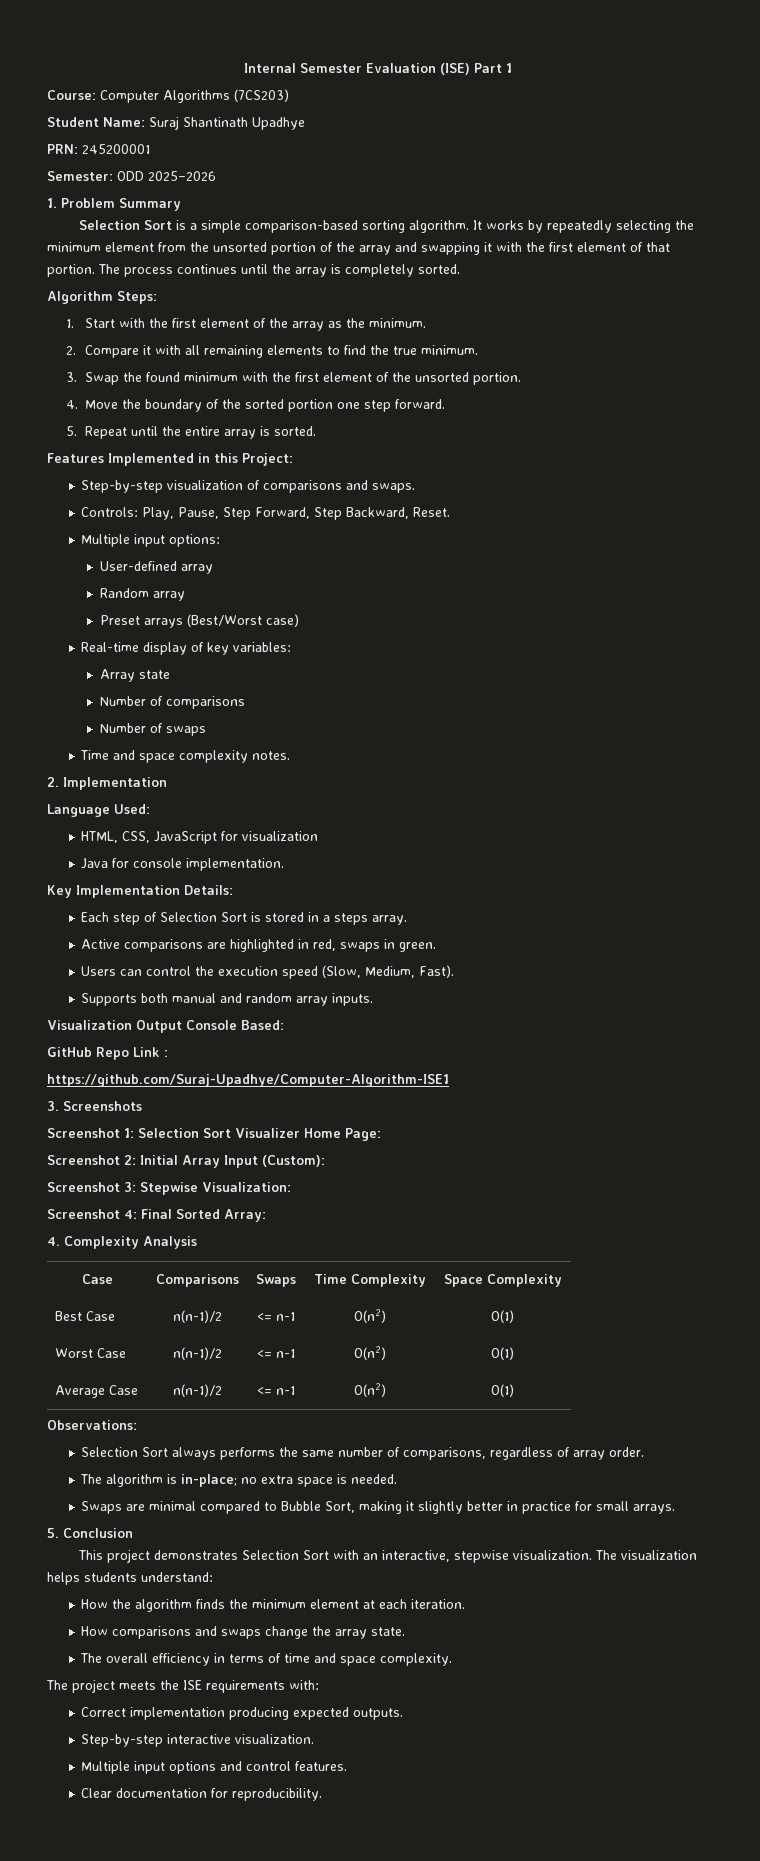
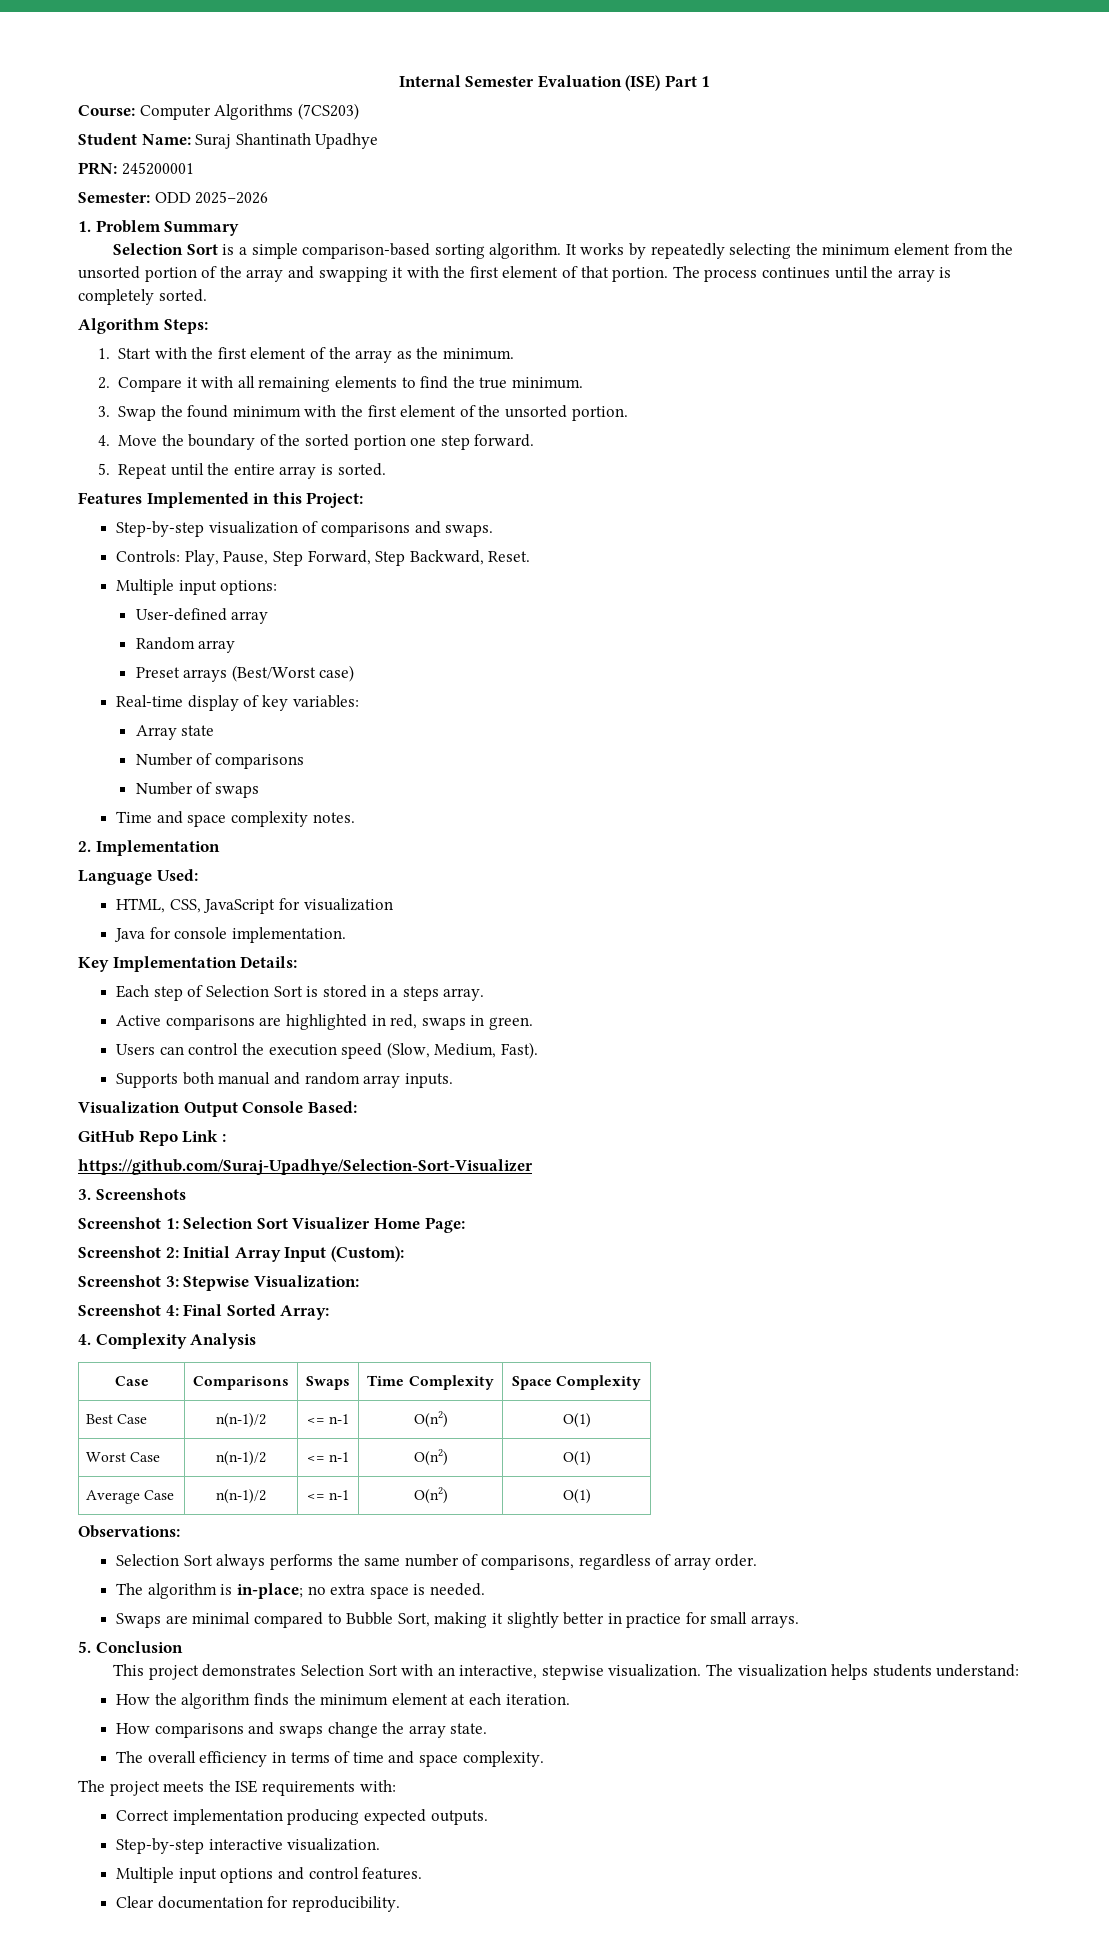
- https://github.com/Suraj-Upadhye/Computer-Algorithm-ISE1
+ https://github.com/Suraj-Upadhye/Selection-Sort-Visualizer

